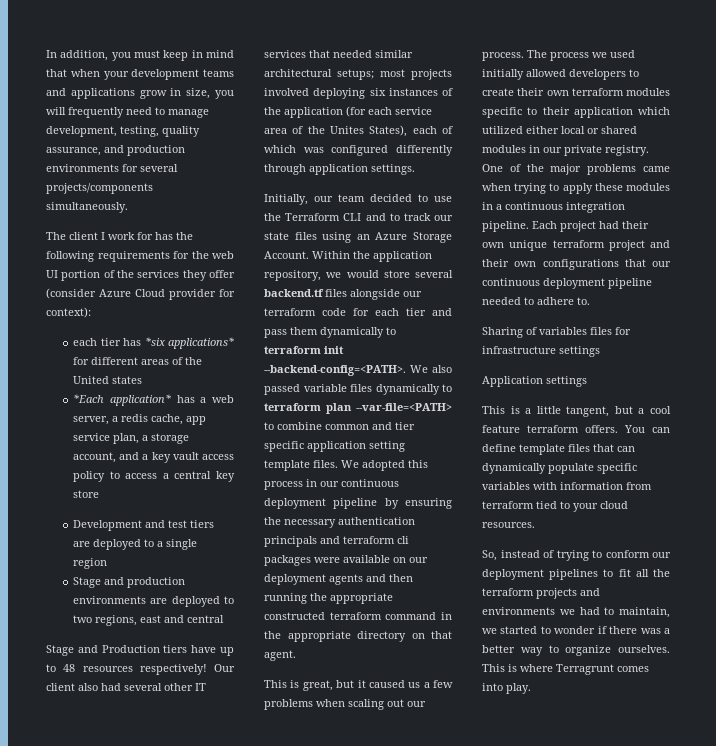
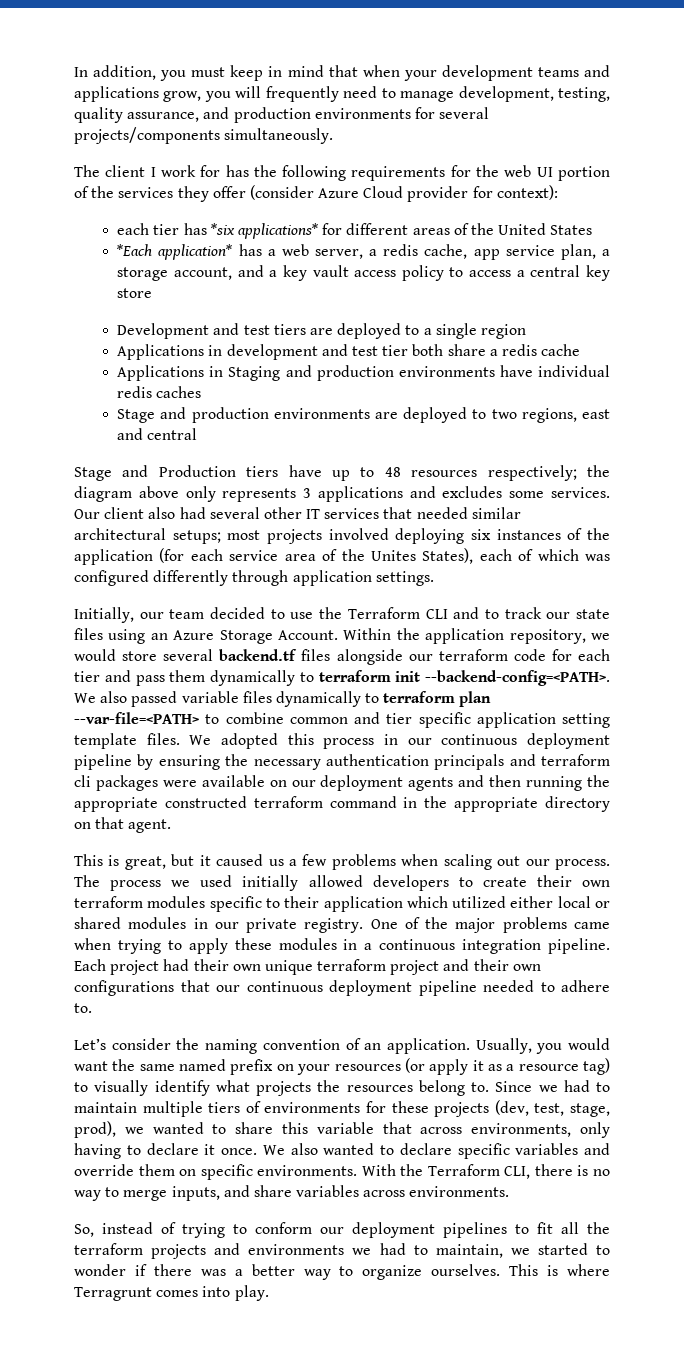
- In addition, you must keep in mind that when your development teams and applications grow in size, you will frequently need to manage development, testing, quality assurance, and production environments for several projects/components simultaneously.
+ In addition, you must keep in mind that when your development teams and applications grow, you will frequently need to manage development, testing, quality assurance, and production environments for several projects/components simultaneously.
- each tier has *six applications* for different areas of the United states
+ each tier has *six applications* for different areas of the United States
+ Applications in development and test tier both share a redis cache
+ Applications in Staging and production environments have individual redis caches
- Stage and Production tiers have up to 48 resources respectively!
+ Stage and Production tiers have up to 48 resources respectively; the diagram above only represents 3 applications and excludes some services.
- Sharing of variables files for infrastructure settings
- Application settings
- This is a little tangent, but a cool feature terraform offers. You can define template files that can dynamically populate specific variables with information from terraform tied to your cloud resources.
+ Let’s consider the naming convention of an application. Usually, you would want the same named prefix on your resources (or apply it as a resource tag) to visually identify what projects the resources belong to. Since we had to maintain multiple tiers of environments for these projects (dev, test, stage, prod), we wanted to share this variable that across environments, only having to declare it once. We also wanted to declare specific variables and override them on specific environments. With the Terraform CLI, there is no way to merge inputs, and share variables across environments.

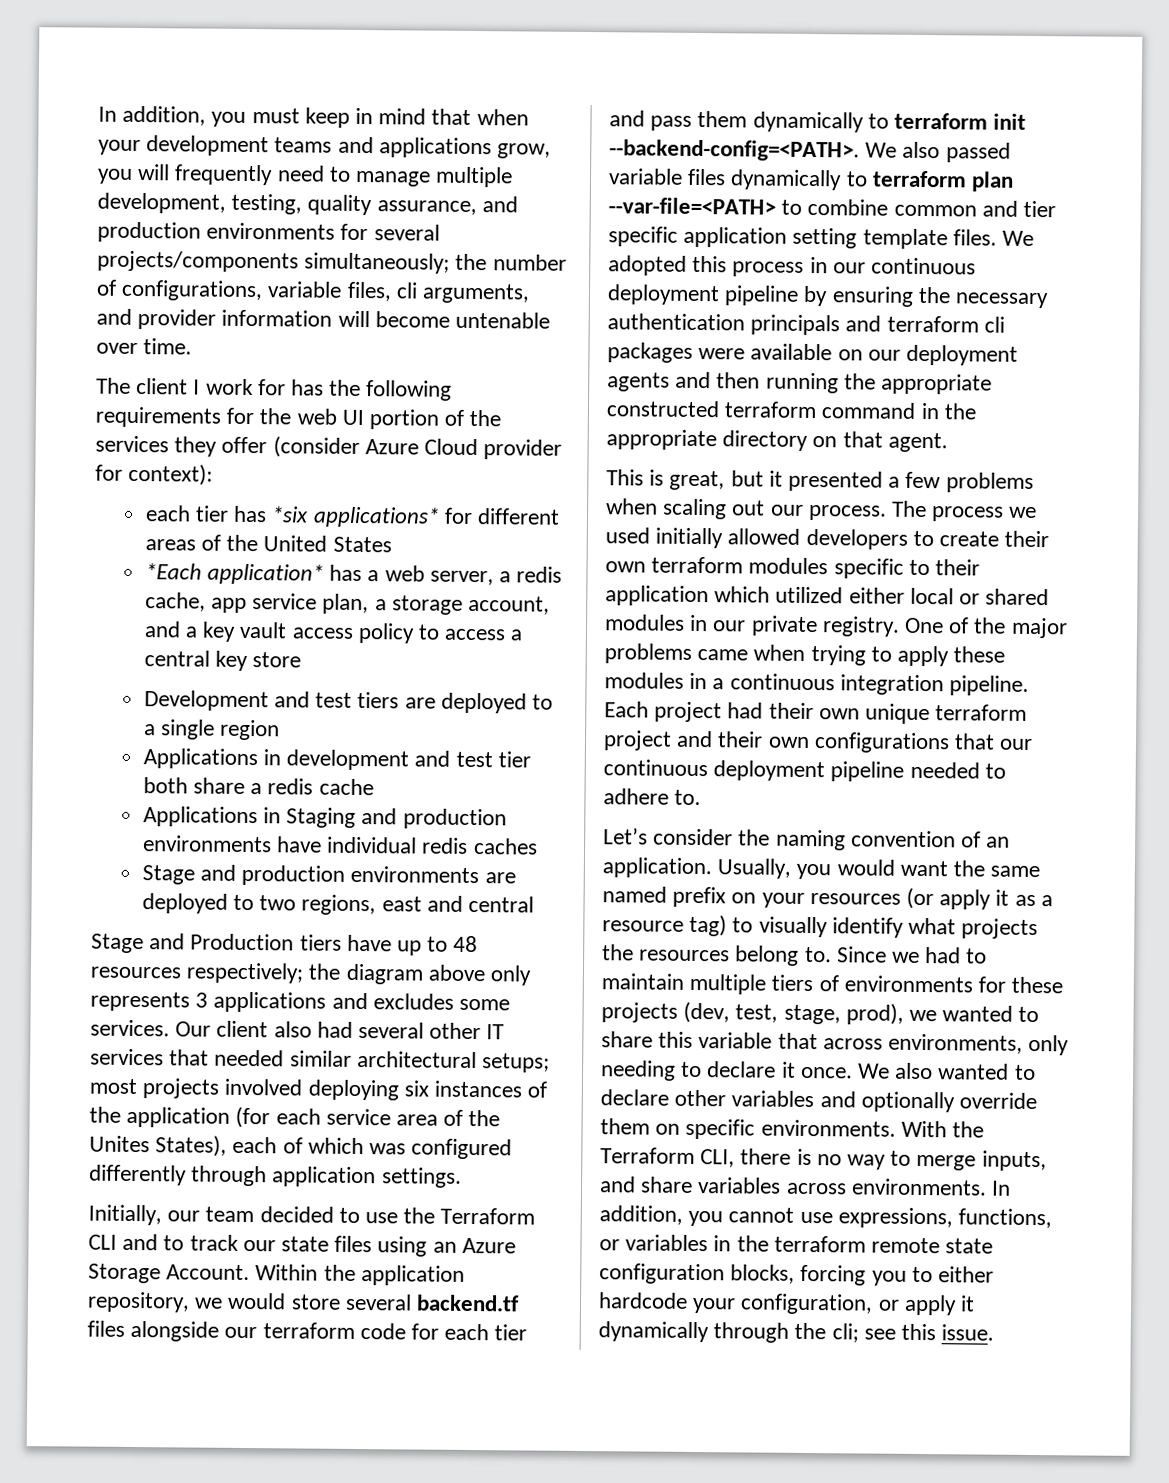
- In addition, you must keep in mind that when your development teams and applications grow, you will frequently need to manage development, testing, quality assurance, and production environments for several projects/components simultaneously.
+ In addition, you must keep in mind that when your development teams and applications grow, you will frequently need to manage multiple development, testing, quality assurance, and production environments for several projects/components simultaneously; the number of configurations, variable files, cli arguments, and provider information will become untenable over time.
- This is great, but it caused us a few problems when scaling out our process.
+ This is great, but it presented a few problems when scaling out our process.
- Since we had to maintain multiple tiers of environments for these projects (dev, test, stage, prod), we wanted to share this variable that across environments, only having to declare it once.
+ Since we had to maintain multiple tiers of environments for these projects (dev, test, stage, prod), we wanted to share this variable that across environments, only needing to declare it once.
- We also wanted to declare specific variables and override them on specific environments.
+ We also wanted to declare other variables and optionally override them on specific environments.
- With the Terraform CLI, there is no way to merge inputs, and share variables across environments.
- So, instead of trying to conform our deployment pipelines to fit all the terraform projects and environments we had to maintain, we started to wonder if there was a better way to organize ourselves. This is where Terragrunt comes into play.
+ With the Terraform CLI, there is no way to merge inputs, and share variables across environments. In addition, you cannot use expressions, functions, or variables in the terraform remote state configuration blocks, forcing you to either hardcode your configuration, or apply it dynamically through the cli; see this issue.

